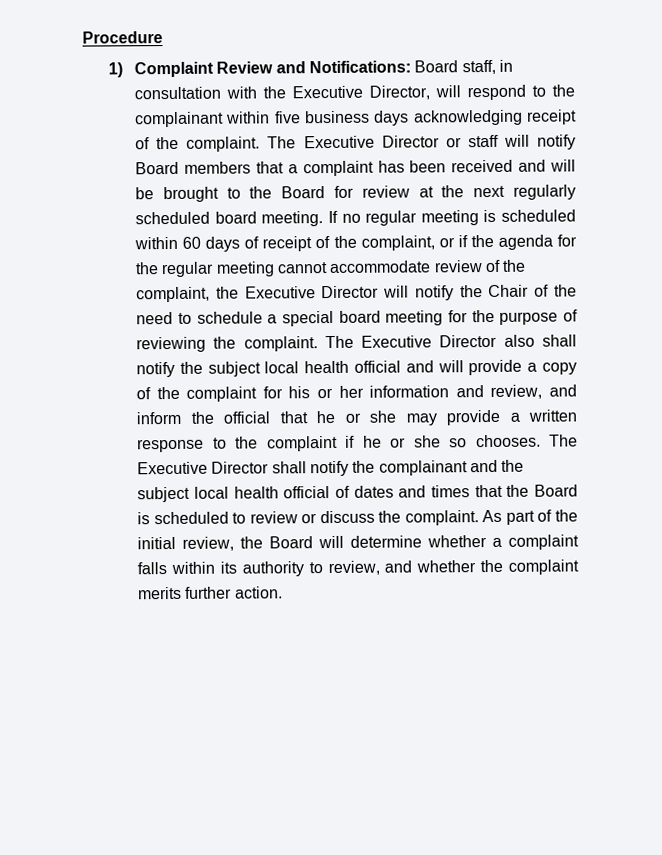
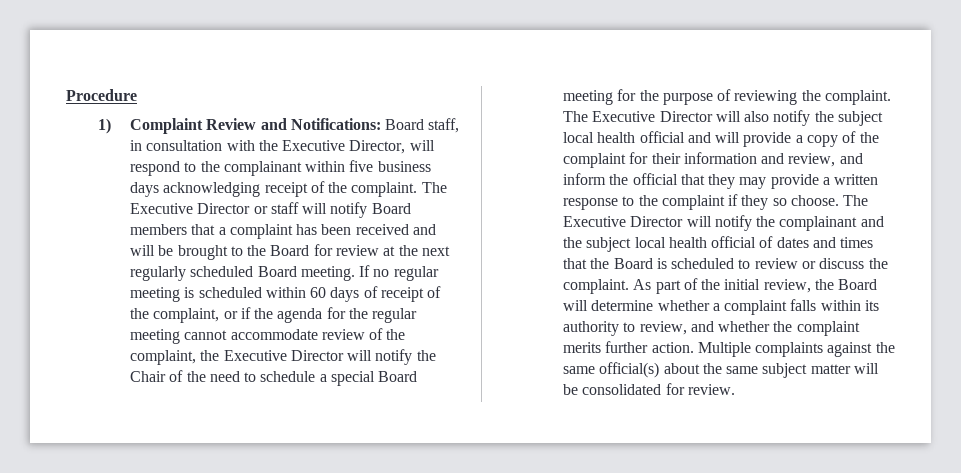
- The Executive Director or staff will notify Board members that a complaint has been received and will be brought to the Board for review at the next regularly scheduled board meeting.
+ The Executive Director or staff will notify Board members that a complaint has been received and will be brought to the Board for review at the next regularly scheduled Board meeting.
- If no regular meeting is scheduled within 60 days of receipt of the complaint, or if the agenda for the regular meeting cannot accommodate review of the complaint, the Executive Director will notify the Chair of the need to schedule a special board meeting for the purpose of reviewing the complaint.
+ If no regular meeting is scheduled within 60 days of receipt of the complaint, or if the agenda for the regular meeting cannot accommodate review of the complaint, the Executive Director will notify the Chair of the need to schedule a special Board meeting for the purpose of reviewing the complaint.
- The Executive Director also shall notify the subject local health official and will provide a copy of the complaint for his or her information and review, and inform the official that he or she may provide a written response to the complaint if he or she so chooses. The Executive Director shall notify the complainant and the subject local health official of dates and times that the Board is scheduled to review or discuss the complaint.
+ The Executive Director will also notify the subject local health official and will provide a copy of the complaint for their information and review, and inform the official that they may provide a written response to the complaint if they so choose. The Executive Director will notify the complainant and the subject local health official of dates and times that the Board is scheduled to review or discuss the complaint.
+ Multiple complaints against the same official(s) about the same subject matter will be consolidated for review.

